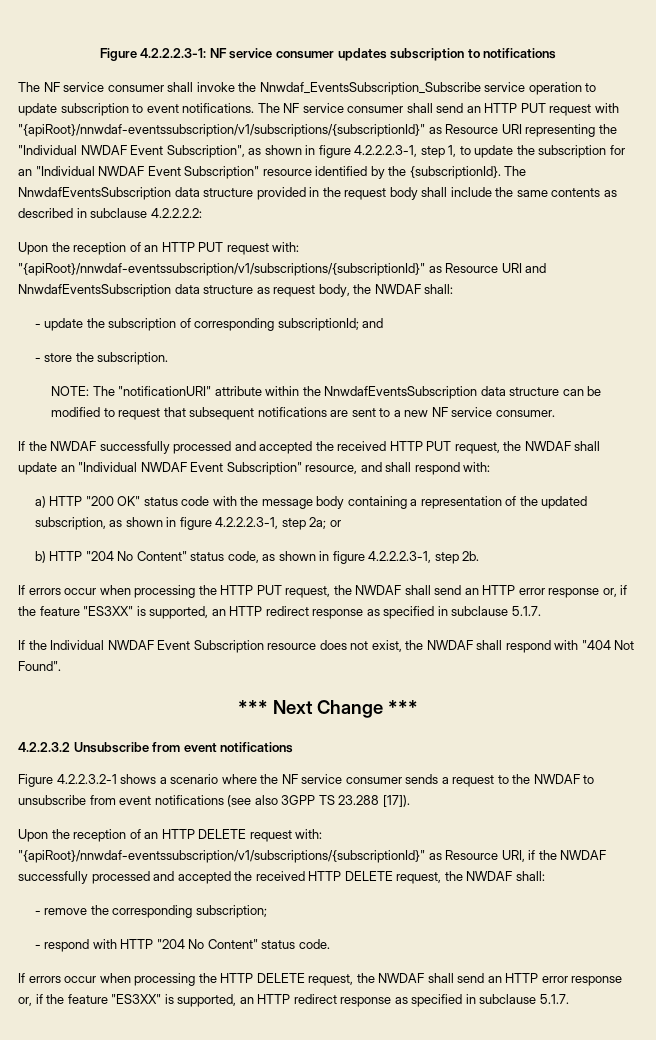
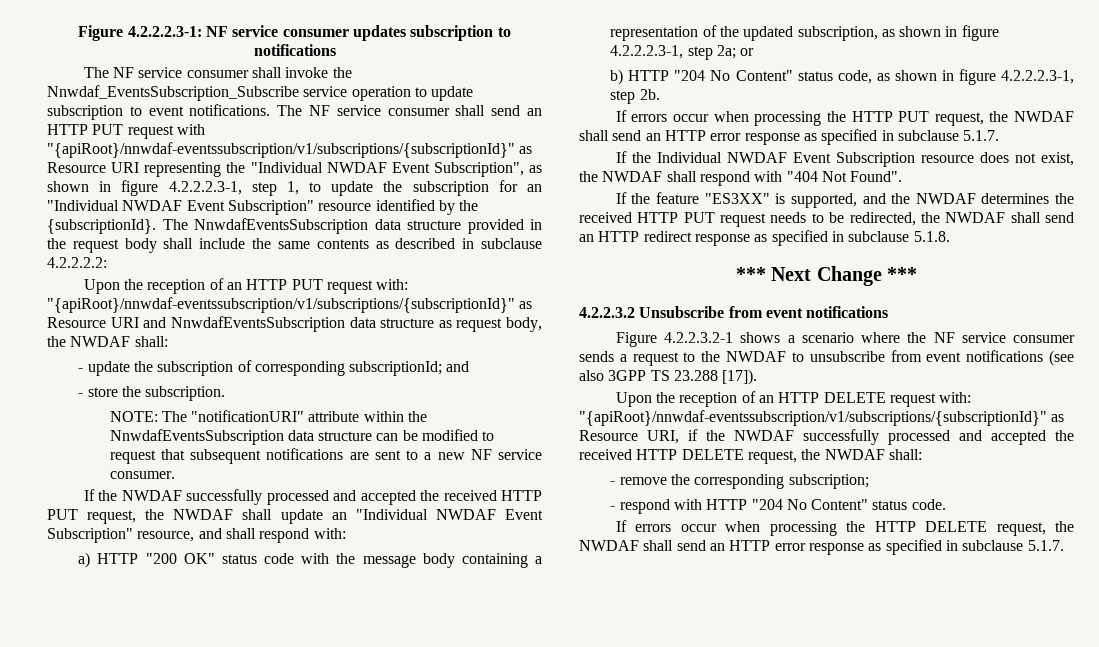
- If errors occur when processing the HTTP PUT request, the NWDAF shall send an HTTP error response or, if the feature "ES3XX" is supported, an HTTP redirect response as specified in subclause 5.1.7.
+ If errors occur when processing the HTTP PUT request, the NWDAF shall send an HTTP error response as specified in subclause 5.1.7.
+ If the feature "ES3XX" is supported, and the NWDAF determines the received HTTP PUT request needs to be redirected, the NWDAF shall send an HTTP redirect response as specified in subclause 5.1.8.
- If errors occur when processing the HTTP DELETE request, the NWDAF shall send an HTTP error response or, if the feature "ES3XX" is supported, an HTTP redirect response as specified in subclause 5.1.7.
+ If errors occur when processing the HTTP DELETE request, the NWDAF shall send an HTTP error response as specified in subclause 5.1.7.

